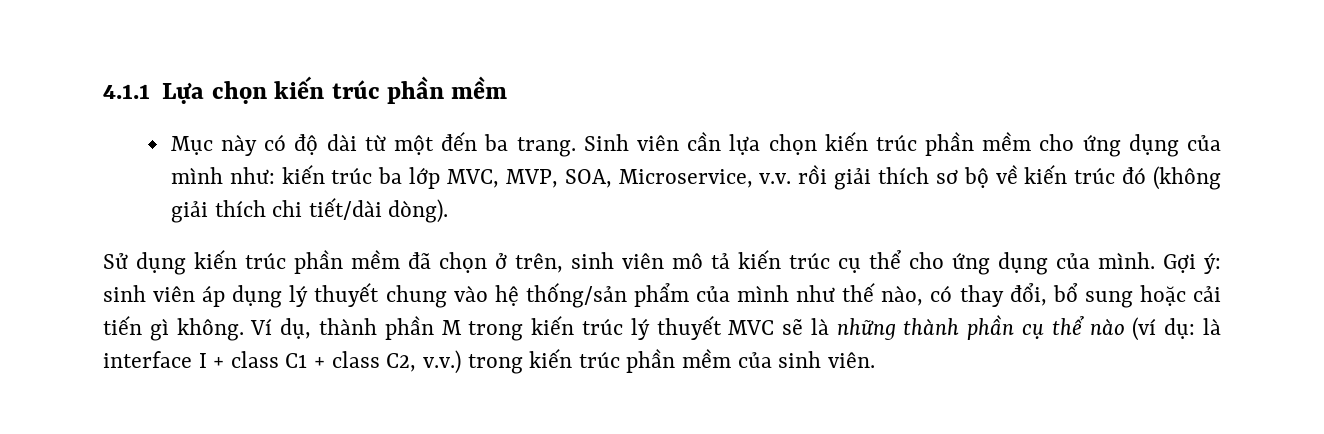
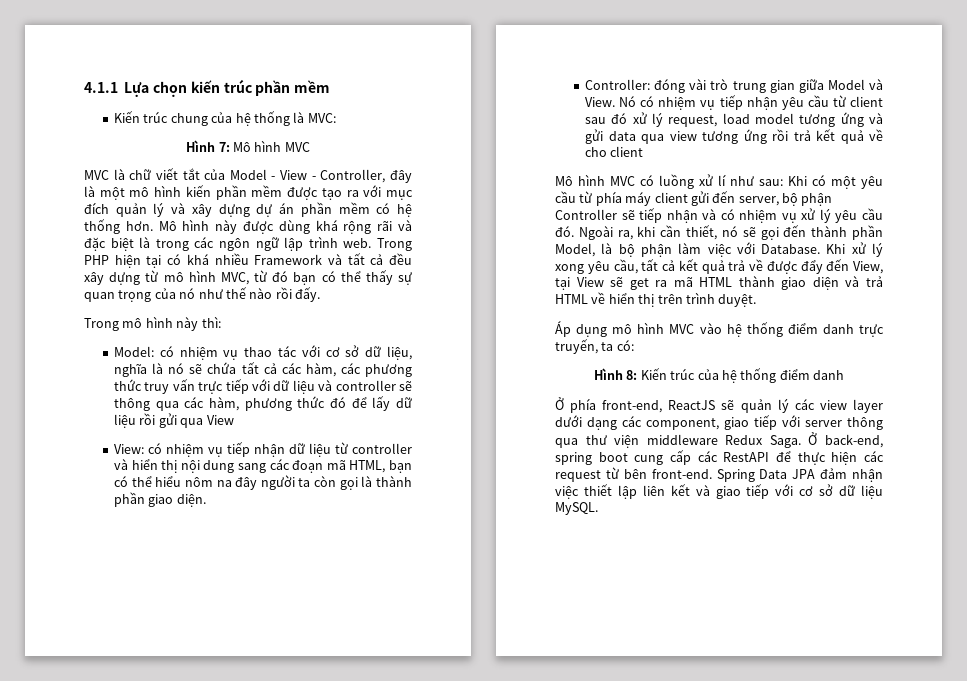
- Mục này có độ dài từ một đến ba trang. Sinh viên cần lựa chọn kiến trúc phần mềm cho ứng dụng của mình như: kiến trúc ba lớp MVC, MVP, SOA, Microservice, v.v. rồi giải thích sơ bộ về kiến trúc đó (không giải thích chi tiết/dài dòng).
- Sử dụng kiến trúc phần mềm đã chọn ở trên, sinh viên mô tả kiến trúc cụ thể cho ứng dụng của mình. Gợi ý: sinh viên áp dụng lý thuyết chung vào hệ thống/sản phẩm của mình như thế nào, có thay đổi, bổ sung hoặc cải tiến gì không. Ví dụ, thành phần M trong kiến trúc lý thuyết MVC sẽ là những thành phần cụ thể nào (ví dụ: là interface I + class C1 + class C2, v.v.) trong kiến trúc phần mềm của sinh viên.
+ Kiến trúc chung của hệ thống là MVC:
+ Hình 7: Mô hình MVC
+ MVC là chữ viết tắt của Model - View - Controller, đây là một mô hình kiến phần mềm được tạo ra với mục đích quản lý và xây dựng dự án phần mềm có hệ thống hơn. Mô hình này được dùng khá rộng rãi và đặc biệt là trong các ngôn ngữ lập trình web. Trong PHP hiện tại có khá nhiều Framework và tất cả đều xây dựng từ mô hình MVC, từ đó bạn có thể thấy sự quan trọng của nó như thế nào rồi đấy.
+ Trong mô hình này thì:
+ Model: có nhiệm vụ thao tác với cơ sở dữ liệu, nghĩa là nó sẽ chứa tất cả các hàm, các phương thức truy vấn trực tiếp với dữ liệu và controller sẽ thông qua các hàm, phương thức đó để lấy dữ liệu rồi gửi qua View
+ View: có nhiệm vụ tiếp nhận dữ liệu từ controller và hiển thị nội dung sang các đoạn mã HTML, bạn có thể hiểu nôm na đây người ta còn gọi là thành phần giao diện.
+ Controller: đóng vài trò trung gian giữa Model và View. Nó có nhiệm vụ tiếp nhận yêu cầu từ client sau đó xử lý request, load model tương ứng và gửi data qua view tương ứng rồi trả kết quả về cho client
+ Mô hình MVC có luồng xử lí như sau: Khi có một yêu cầu từ phía máy client gửi đến server, bộ phận Controller sẽ tiếp nhận và có nhiệm vụ xử lý yêu cầu đó. Ngoài ra, khi cần thiết, nó sẽ gọi đến thành phần Model, là bộ phận làm việc với Database. Khi xử lý xong yêu cầu, tất cả kết quả trả về được đẩy đến View, tại View sẽ get ra mã HTML thành giao diện và trả HTML về hiển thị trên trình duyệt.
+ Áp dụng mô hình MVC vào hệ thống điểm danh trực truyến, ta có:
+ Hình 8: Kiến trúc của hệ thống điểm danh
+ Ở phía front-end, ReactJS sẽ quản lý các view layer dưới dạng các component, giao tiếp với server thông qua thư viện middleware Redux Saga. Ở back-end, spring boot cung cấp các RestAPI để thực hiện các request từ bên front-end. Spring Data JPA đảm nhận việc thiết lập liên kết và giao tiếp với cơ sở dữ liệu MySQL.

